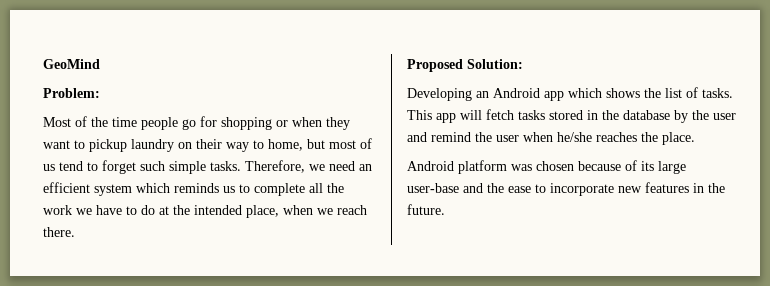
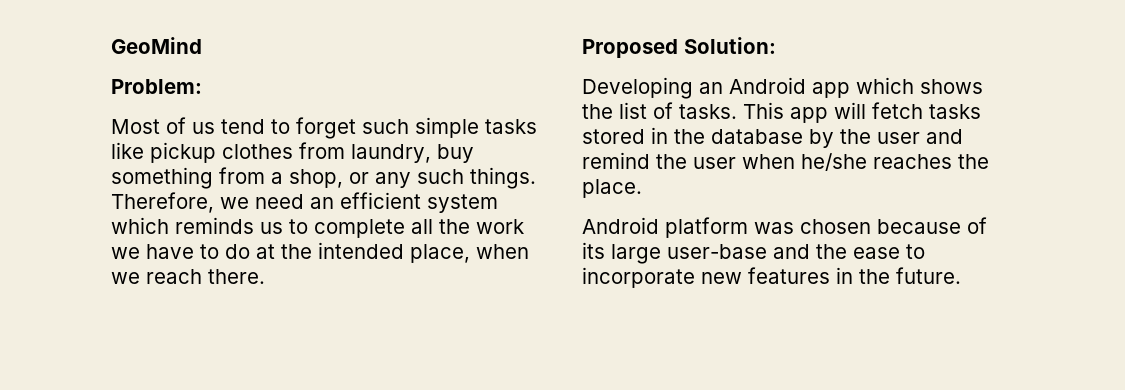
- Most of the time people go for shopping or when they want to pickup laundry on their way to home, but most of us tend to forget such simple tasks.
+ Most of us tend to forget such simple tasks like pickup clothes from laundry, buy something from a shop, or any such things.

